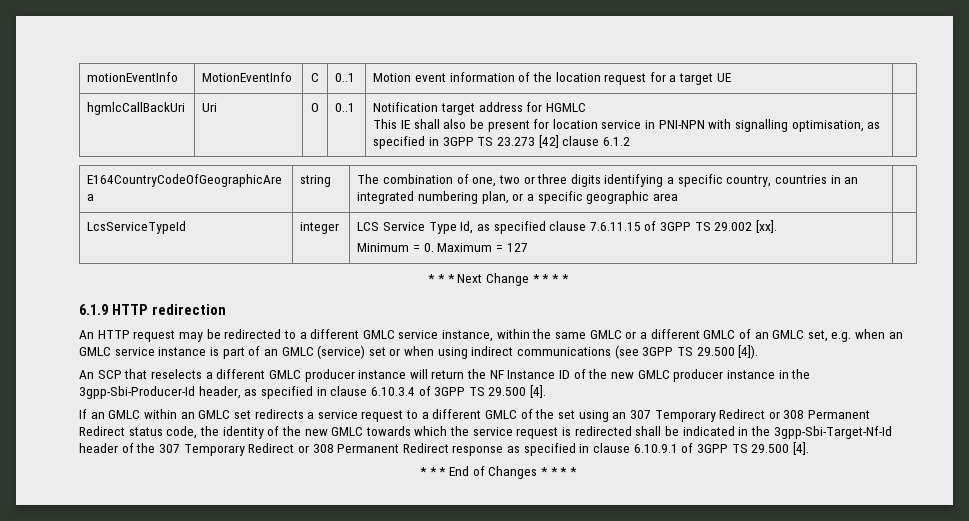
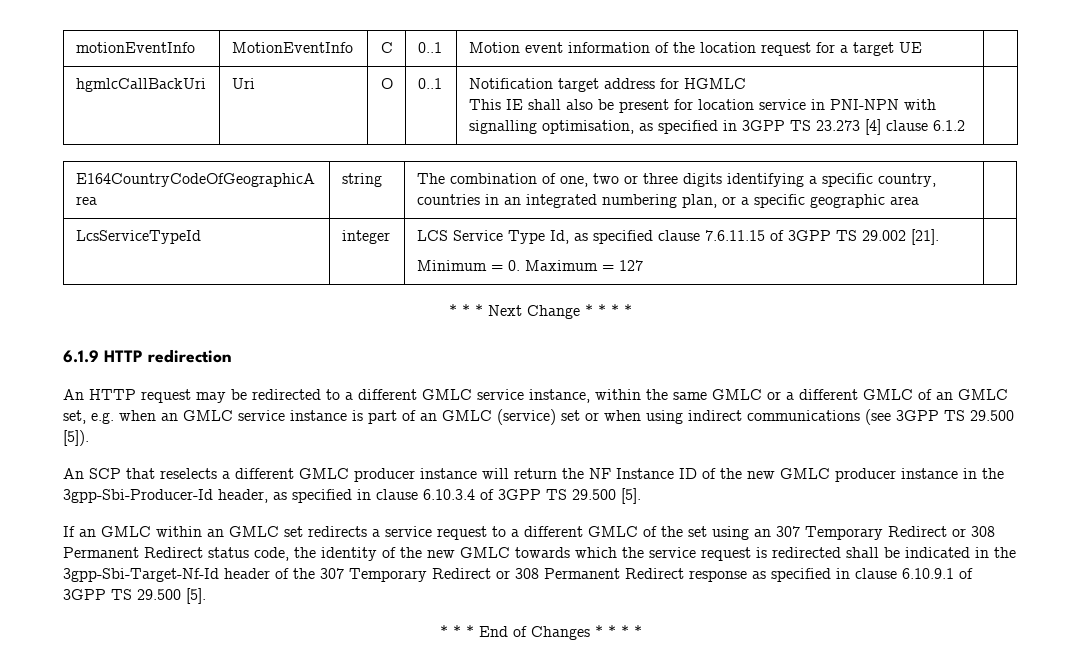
  hgmlcCallBackUri | Uri | O | 0..1 | Notification target address for HGMLC
- This IE shall also be present for location service in PNI-NPN with signalling optimisation, as specified in 3GPP TS 23.273 [42] clause 6.1.2 |
+ This IE shall also be present for location service in PNI-NPN with signalling optimisation, as specified in 3GPP TS 23.273 [4] clause 6.1.2 |
- LcsServiceTypeId | integer | LCS Service Type Id, as specified clause 7.6.11.15 of 3GPP TS 29.002 [xx].
+ LcsServiceTypeId | integer | LCS Service Type Id, as specified clause 7.6.11.15 of 3GPP TS 29.002 [21].
- An HTTP request may be redirected to a different GMLC service instance, within the same GMLC or a different GMLC of an GMLC set, e.g. when an GMLC service instance is part of an GMLC (service) set or when using indirect communications (see 3GPP TS 29.500 [4]).
+ An HTTP request may be redirected to a different GMLC service instance, within the same GMLC or a different GMLC of an GMLC set, e.g. when an GMLC service instance is part of an GMLC (service) set or when using indirect communications (see 3GPP TS 29.500 [5]).
- An SCP that reselects a different GMLC producer instance will return the NF Instance ID of the new GMLC producer instance in the 3gpp-Sbi-Producer-Id header, as specified in clause 6.10.3.4 of 3GPP TS 29.500 [4].
+ An SCP that reselects a different GMLC producer instance will return the NF Instance ID of the new GMLC producer instance in the 3gpp-Sbi-Producer-Id header, as specified in clause 6.10.3.4 of 3GPP TS 29.500 [5].
- If an GMLC within an GMLC set redirects a service request to a different GMLC of the set using an 307 Temporary Redirect or 308 Permanent Redirect status code, the identity of the new GMLC towards which the service request is redirected shall be indicated in the 3gpp-Sbi-Target-Nf-Id header of the 307 Temporary Redirect or 308 Permanent Redirect response as specified in clause 6.10.9.1 of 3GPP TS 29.500 [4].
+ If an GMLC within an GMLC set redirects a service request to a different GMLC of the set using an 307 Temporary Redirect or 308 Permanent Redirect status code, the identity of the new GMLC towards which the service request is redirected shall be indicated in the 3gpp-Sbi-Target-Nf-Id header of the 307 Temporary Redirect or 308 Permanent Redirect response as specified in clause 6.10.9.1 of 3GPP TS 29.500 [5].

